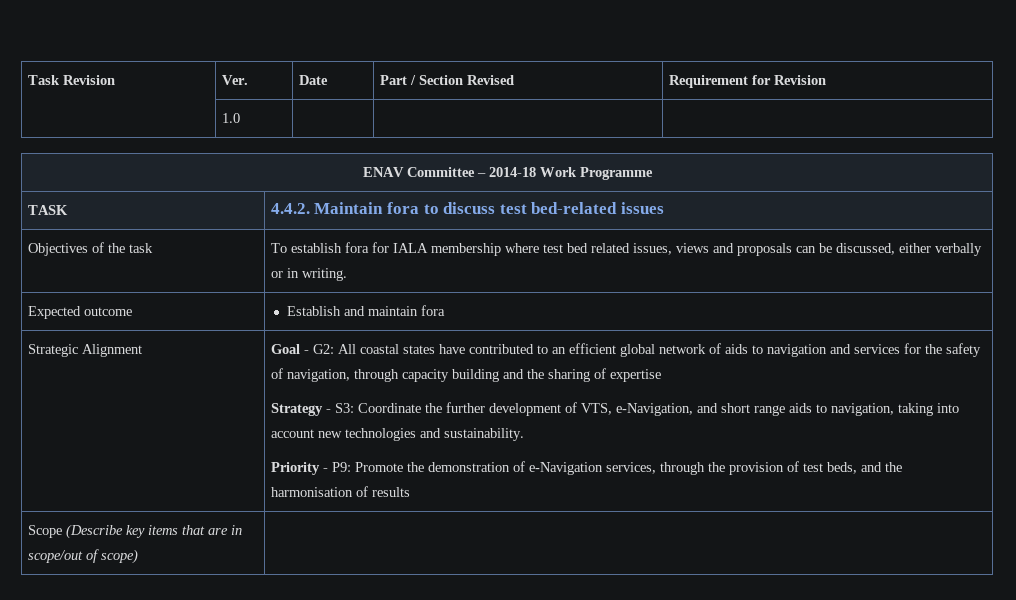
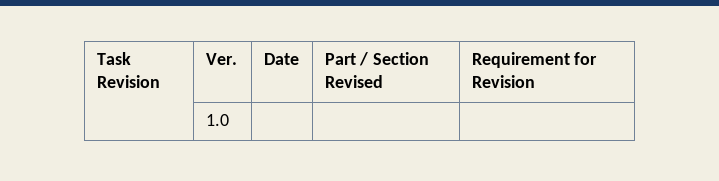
- ENAV Committee – 2014-18 Work Programme
- TASK | 4.4.2. Maintain fora to discuss test bed-related issues
- Objectives of the task | To establish fora for IALA membership where test bed related issues, views and proposals can be discussed, either verbally or in writing.
- Expected outcome | Establish and maintain fora
- Strategic Alignment | Goal - G2: All coastal states have contributed to an efficient global network of aids to navigation and services for the safety of navigation, through capacity building and the sharing of expertise
- Strategy - S3: Coordinate the further development of VTS, e-Navigation, and short range aids to navigation, taking into account new technologies and sustainability.
- Priority - P9: Promote the demonstration of e-Navigation services, through the provision of test beds, and the harmonisation of results
- Scope (Describe key items that are in scope/out of scope) |

